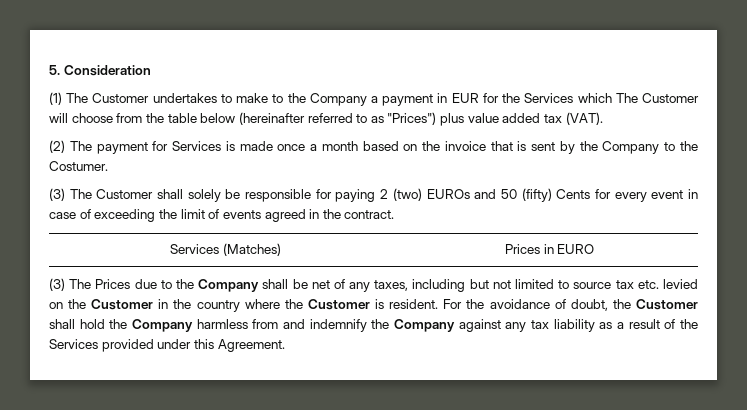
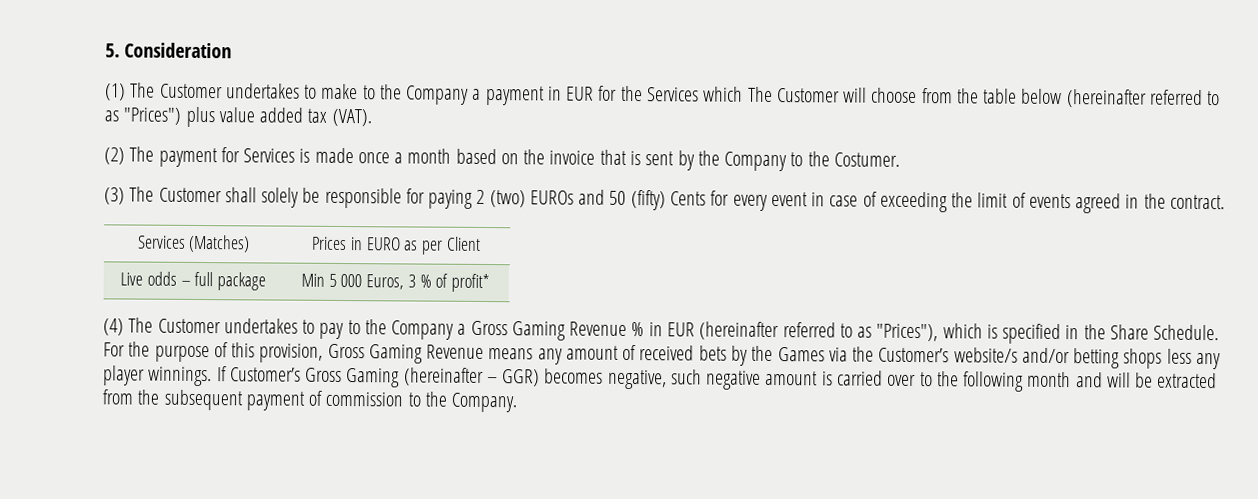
- Services (Matches) | Prices in EURO
- (3) The Prices due to the Company shall be net of any taxes, including but not limited to source tax etc. levied on the Customer in the country where the Customer is resident. For the avoidance of doubt, the Customer shall hold the Company harmless from and indemnify the Company against any tax liability as a result of the Services provided under this Agreement.
+ Services (Matches) | Prices in EURO as per Client
+ Live odds – full package | Min 5 000 Euros, 3 % of profit*
+ (4) The Customer undertakes to pay to the Company a Gross Gaming Revenue % in EUR (hereinafter referred to as "Prices"), which is specified in the Share Schedule. For the purpose of this provision, Gross Gaming Revenue means any amount of received bets by the Games via the Customer’s website/s and/or betting shops less any player winnings. If Customer’s Gross Gaming (hereinafter – GGR) becomes negative, such negative amount is carried over to the following month and will be extracted from the subsequent payment of commission to the Company.

